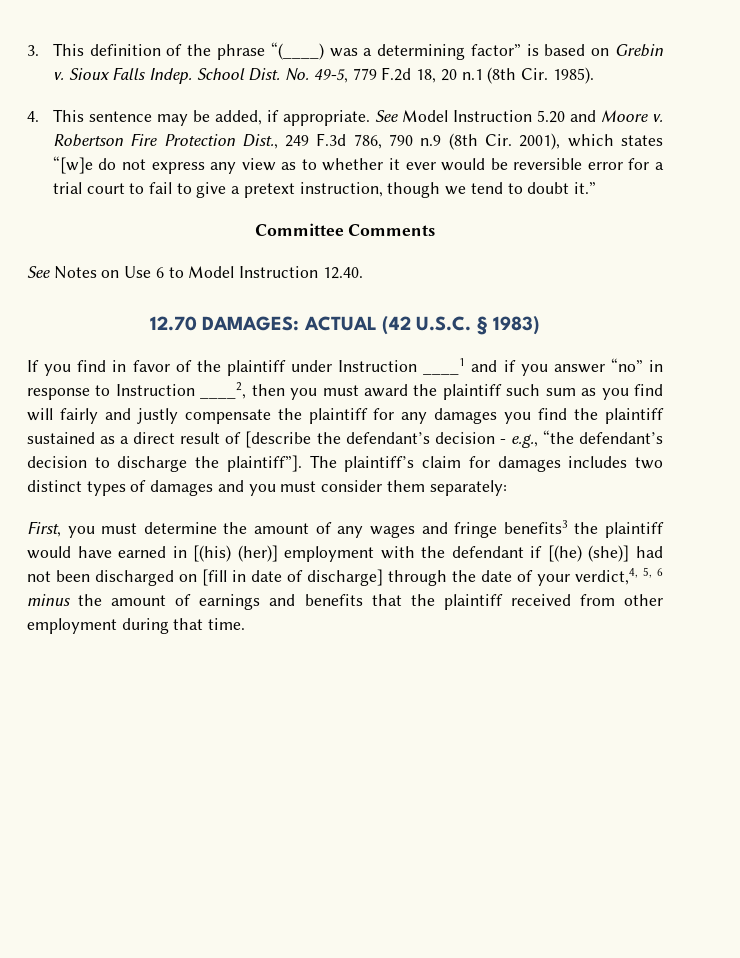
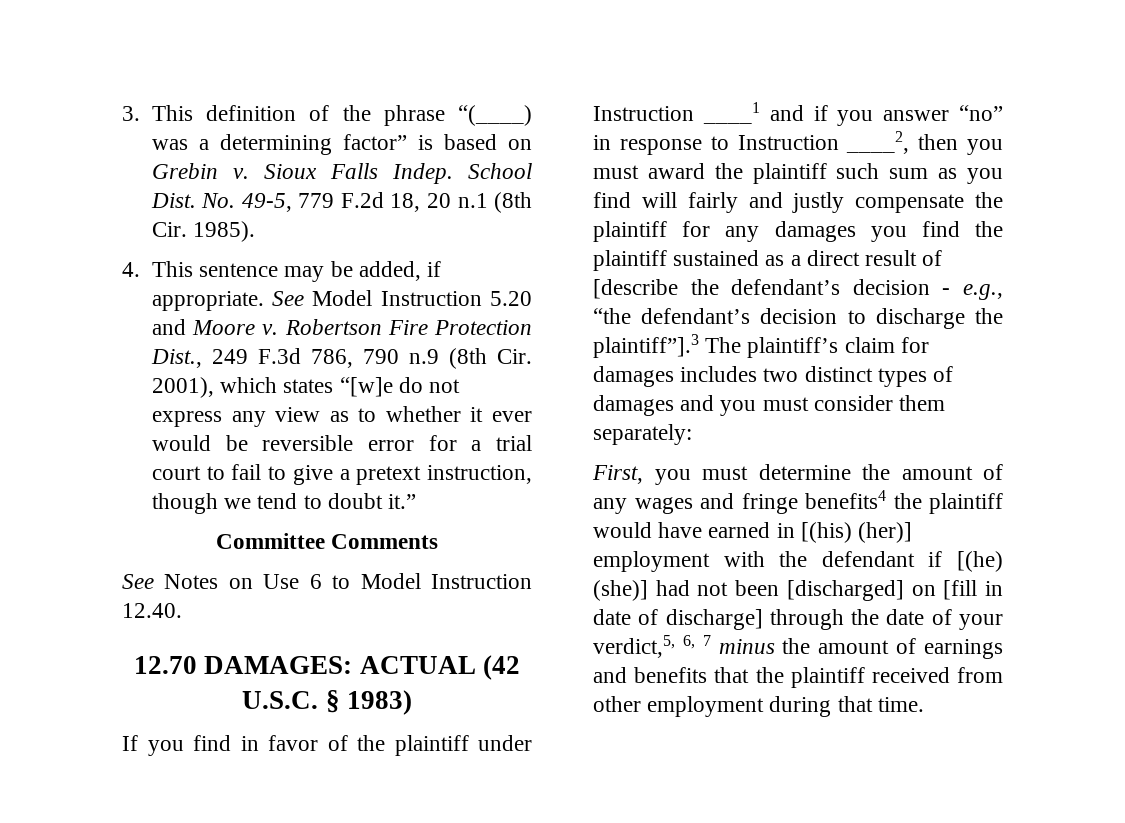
- If you find in favor of the plaintiff under Instruction ____1 and if you answer “no” in response to Instruction ____2, then you must award the plaintiff such sum as you find will fairly and justly compensate the plaintiff for any damages you find the plaintiff sustained as a direct result of [describe the defendant’s decision - e.g., “the defendant’s decision to discharge the plaintiff”]. The plaintiff’s claim for damages includes two distinct types of damages and you must consider them separately:
+ If you find in favor of the plaintiff under Instruction ____1 and if you answer “no” in response to Instruction ____2, then you must award the plaintiff such sum as you find will fairly and justly compensate the plaintiff for any damages you find the plaintiff sustained as a direct result of [describe the defendant’s decision - e.g., “the defendant’s decision to discharge the plaintiff”].3 The plaintiff’s claim for damages includes two distinct types of damages and you must consider them separately:
- First, you must determine the amount of any wages and fringe benefits3 the plaintiff would have earned in [(his) (her)] employment with the defendant if [(he) (she)] had not been discharged on [fill in date of discharge] through the date of your verdict,4, 5, 6 minus the amount of earnings and benefits that the plaintiff received from other employment during that time.
+ First, you must determine the amount of any wages and fringe benefits4 the plaintiff would have earned in [(his) (her)] employment with the defendant if [(he) (she)] had not been [discharged] on [fill in date of discharge] through the date of your verdict,5, 6, 7 minus the amount of earnings and benefits that the plaintiff received from other employment during that time.

